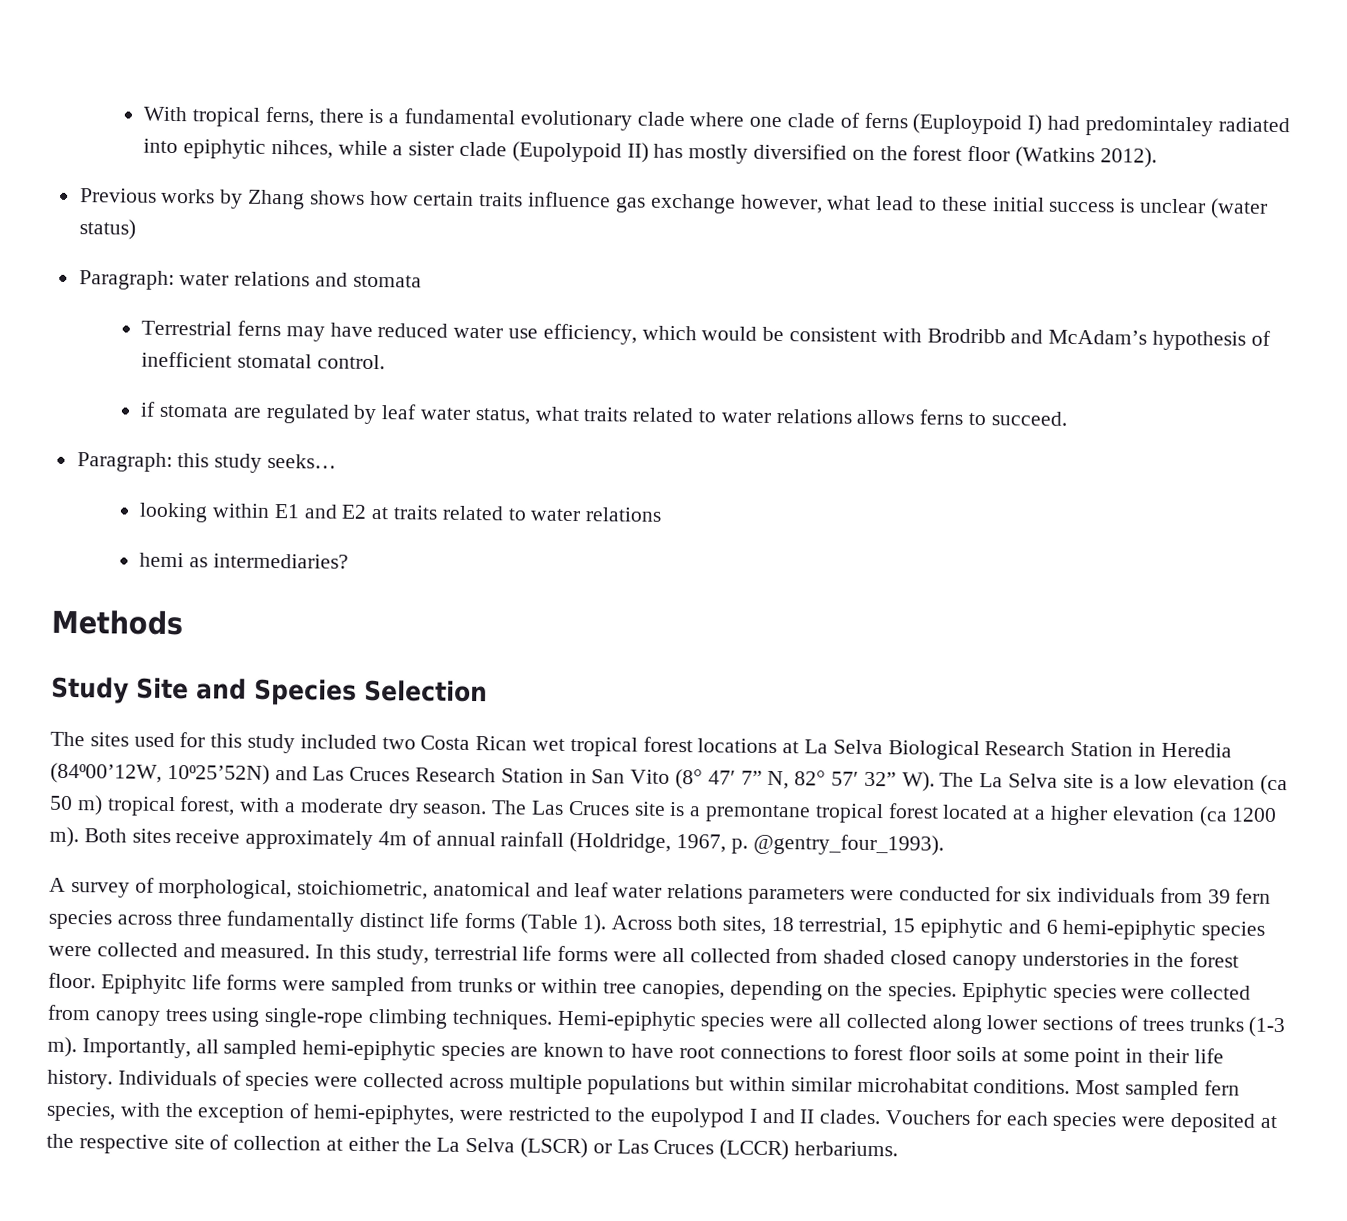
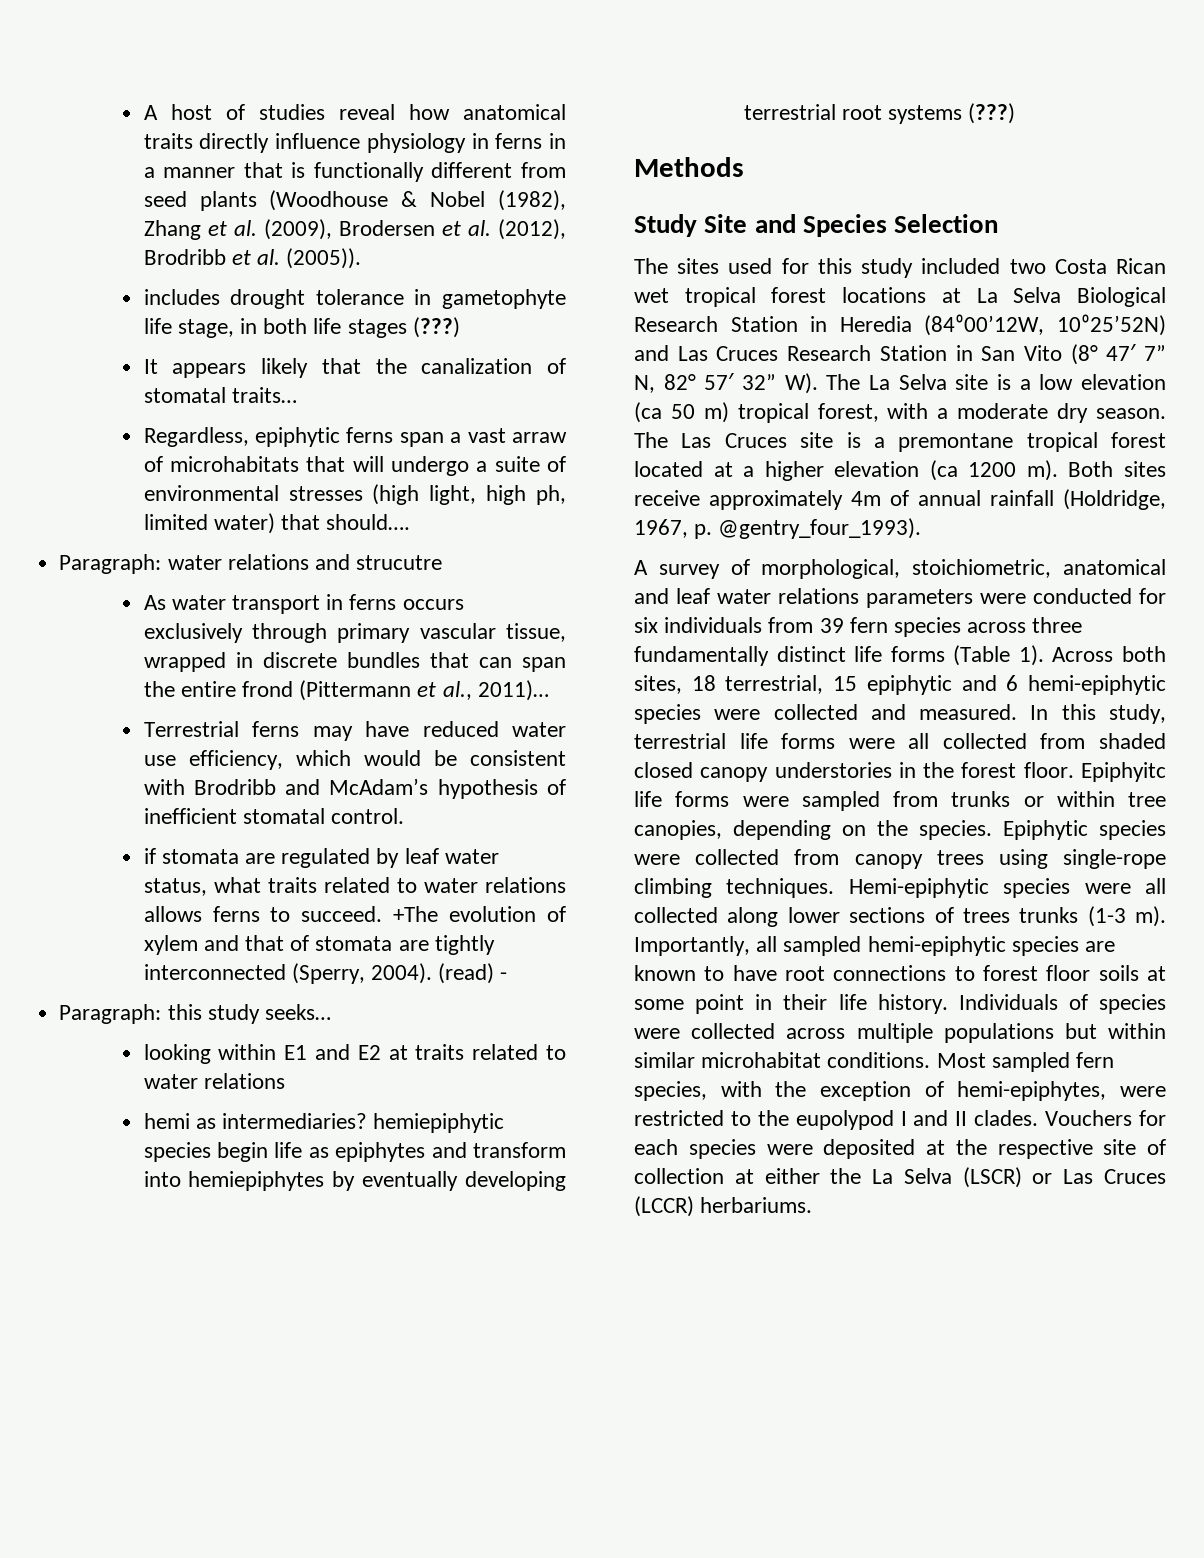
- With tropical ferns, there is a fundamental evolutionary clade where one clade of ferns (Euploypoid I) had predomintaley radiated into epiphytic nihces, while a sister clade (Eupolypoid II) has mostly diversified on the forest floor (Watkins 2012).
- Previous works by Zhang shows how certain traits influence gas exchange however, what lead to these initial success is unclear (water status)
- Paragraph: water relations and stomata
+ A host of studies reveal how anatomical traits directly influence physiology in ferns in a manner that is functionally different from seed plants (Woodhouse & Nobel (1982), Zhang et al. (2009), Brodersen et al. (2012), Brodribb et al. (2005)).
+ includes drought tolerance in gametophyte life stage, in both life stages (???)
+ It appears likely that the canalization of stomatal traits…
+ Regardless, epiphytic ferns span a vast arraw of microhabitats that will undergo a suite of environmental stresses (high light, high ph, limited water) that should….
+ Paragraph: water relations and strucutre
+ As water transport in ferns occurs exclusively through primary vascular tissue, wrapped in discrete bundles that can span the entire frond (Pittermann et al., 2011)…
+ +The evolution of xylem and that of stomata are tightly interconnected (Sperry, 2004). (read) -
- hemi as intermediaries?
+ hemi as intermediaries? hemiepiphytic species begin life as epiphytes and transform into hemiepiphytes by eventually developing terrestrial root systems (???)

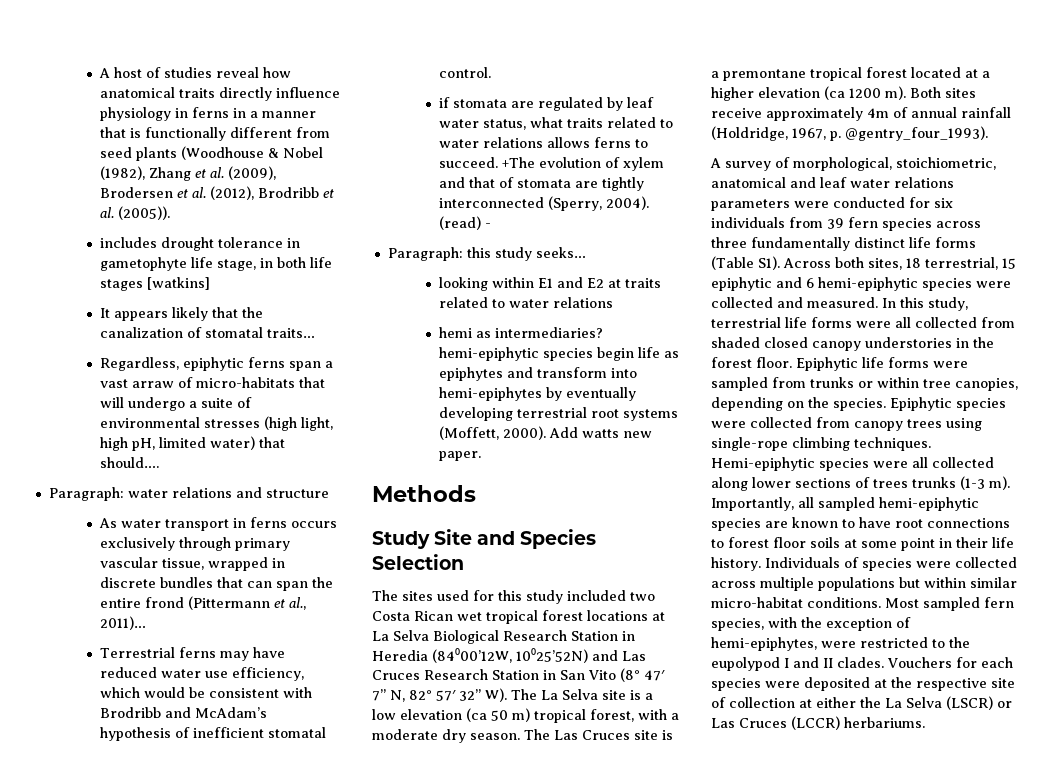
- includes drought tolerance in gametophyte life stage, in both life stages (???)
+ includes drought tolerance in gametophyte life stage, in both life stages [watkins]
- Regardless, epiphytic ferns span a vast arraw of microhabitats that will undergo a suite of environmental stresses (high light, high ph, limited water) that should….
+ Regardless, epiphytic ferns span a vast arraw of micro-habitats that will undergo a suite of environmental stresses (high light, high pH, limited water) that should….
- Paragraph: water relations and strucutre
+ Paragraph: water relations and structure
- hemi as intermediaries? hemiepiphytic species begin life as epiphytes and transform into hemiepiphytes by eventually developing terrestrial root systems (???)
+ hemi as intermediaries? hemi-epiphytic species begin life as epiphytes and transform into hemi-epiphytes by eventually developing terrestrial root systems (Moffett, 2000). Add watts new paper.
- A survey of morphological, stoichiometric, anatomical and leaf water relations parameters were conducted for six individuals from 39 fern species across three fundamentally distinct life forms (Table 1). Across both sites, 18 terrestrial, 15 epiphytic and 6 hemi-epiphytic species were collected and measured.
+ A survey of morphological, stoichiometric, anatomical and leaf water relations parameters were conducted for six individuals from 39 fern species across three fundamentally distinct life forms (Table S1). Across both sites, 18 terrestrial, 15 epiphytic and 6 hemi-epiphytic species were collected and measured.
- Epiphyitc life forms were sampled from trunks or within tree canopies, depending on the species.
+ Epiphytic life forms were sampled from trunks or within tree canopies, depending on the species.
- Individuals of species were collected across multiple populations but within similar microhabitat conditions.
+ Individuals of species were collected across multiple populations but within similar micro-habitat conditions.

